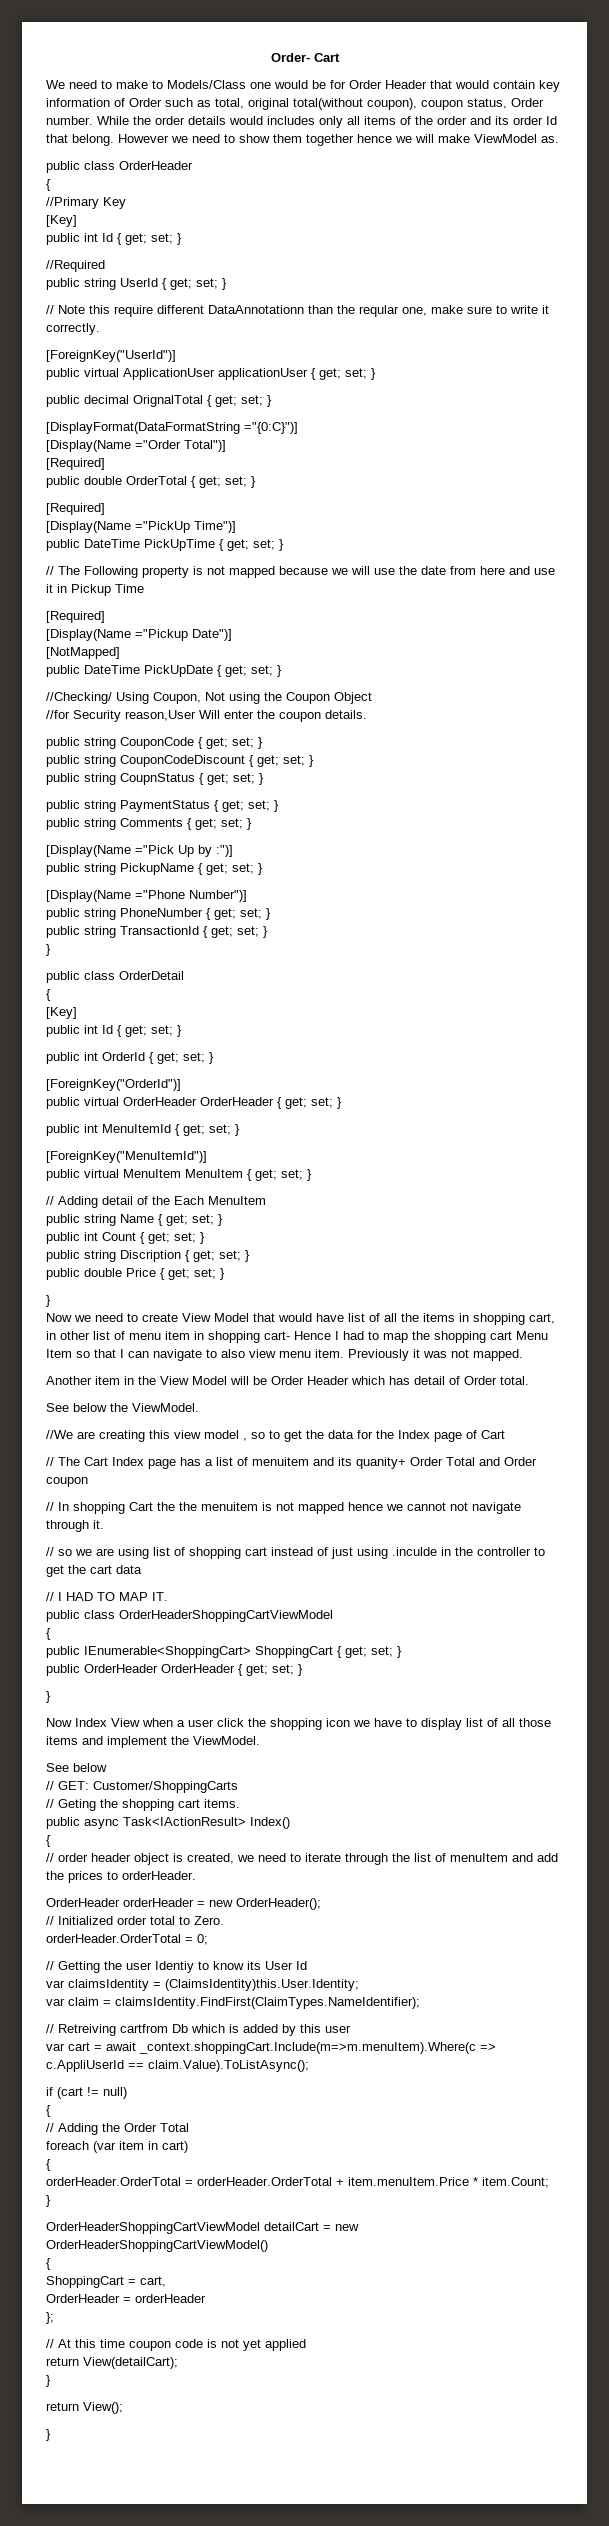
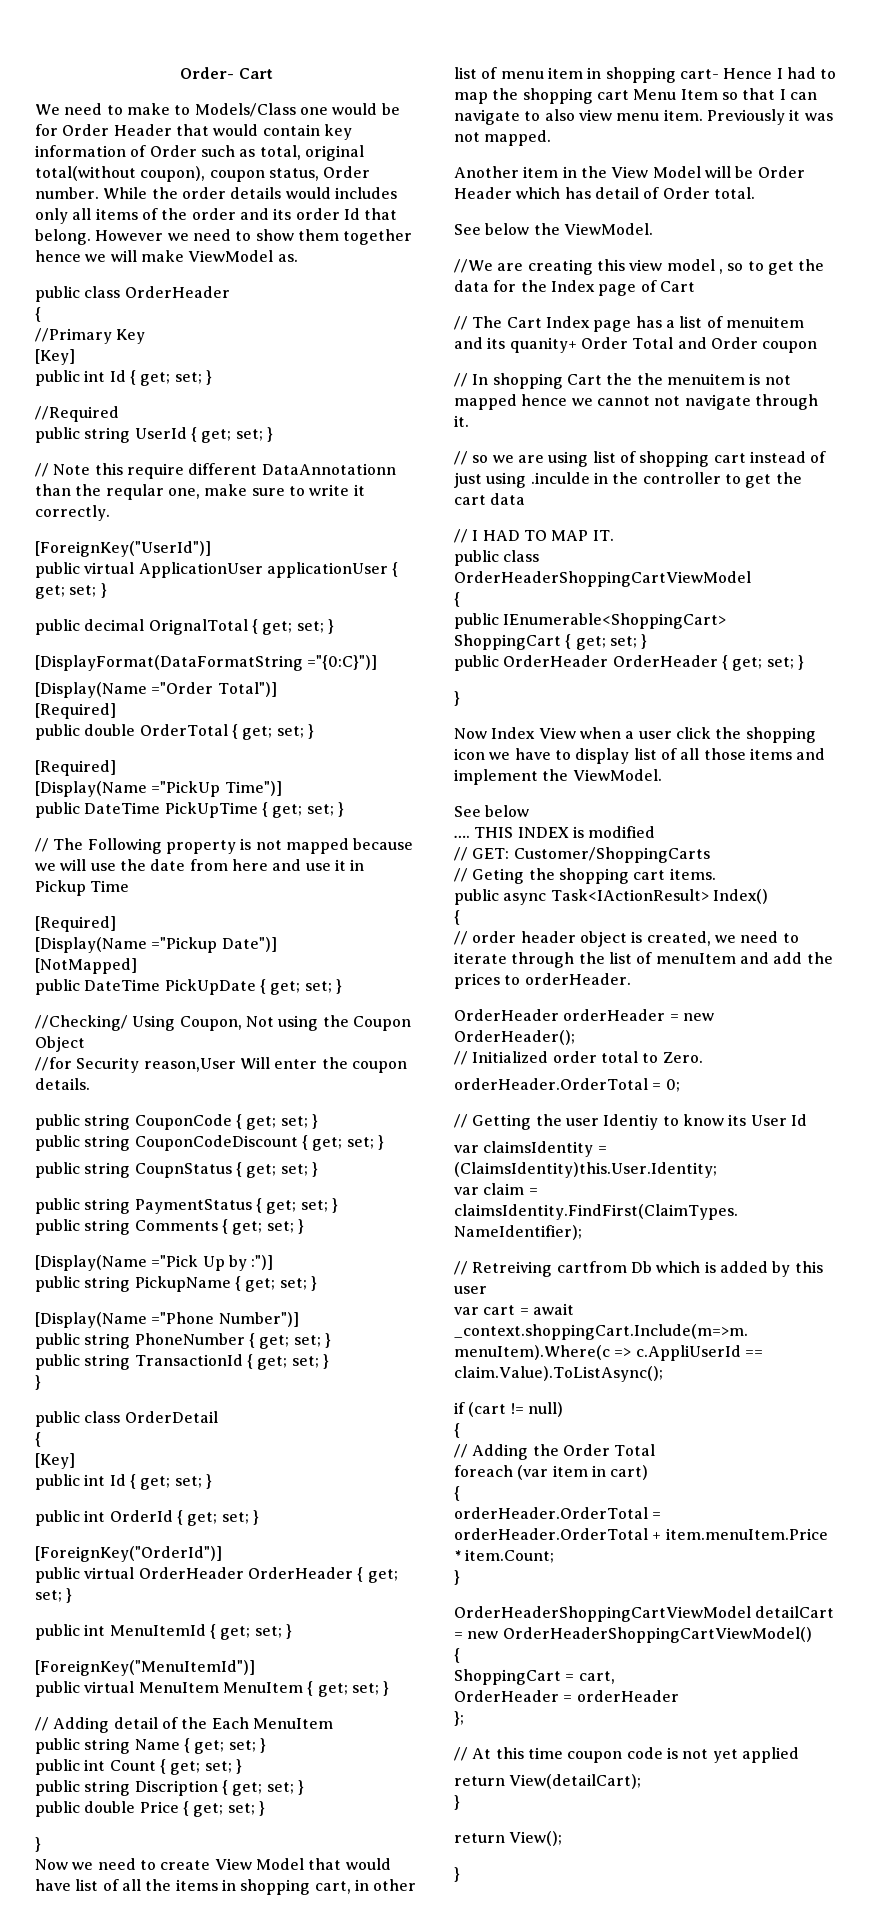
+ …. THIS INDEX is modified

